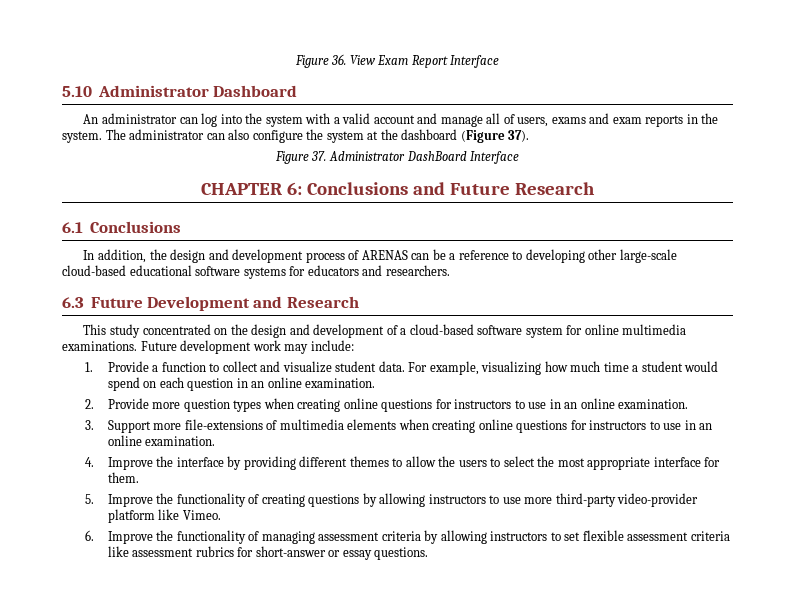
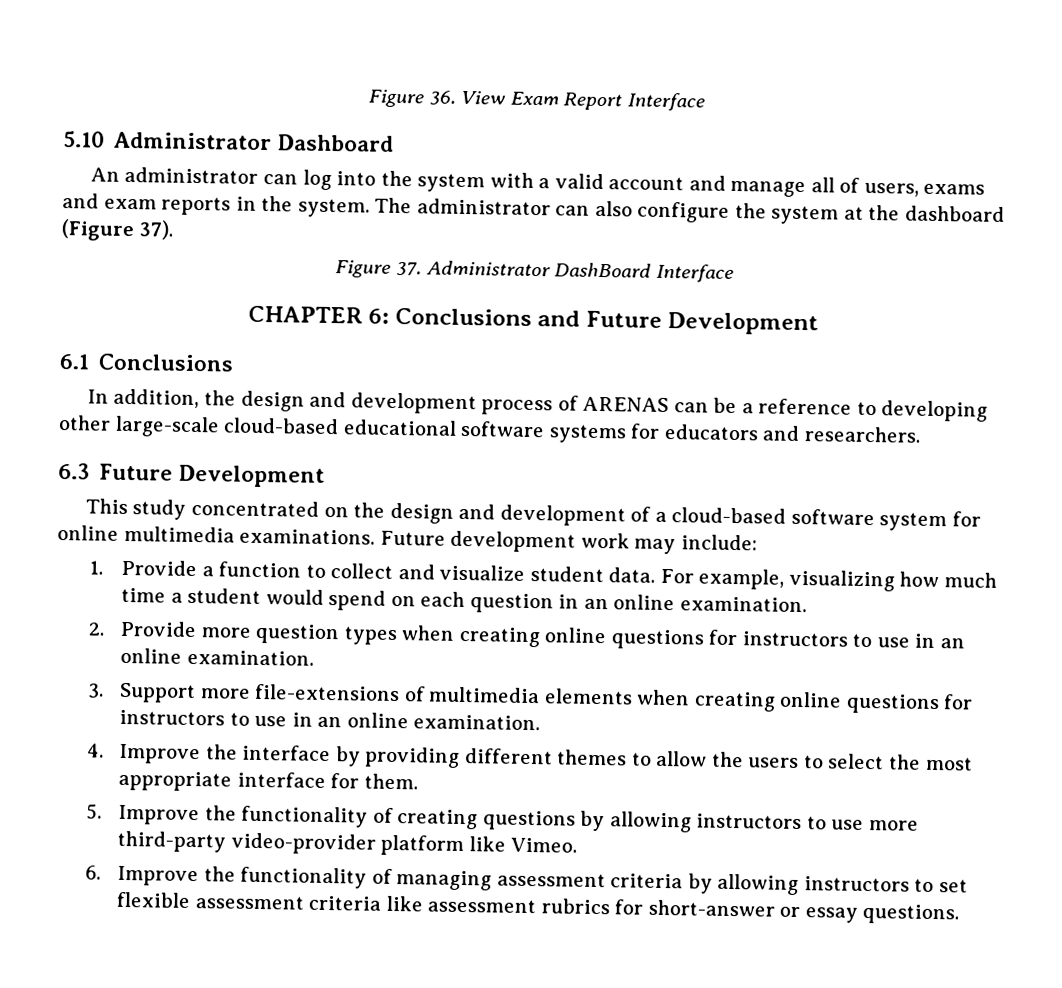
- CHAPTER 6: Conclusions and Future Research
+ CHAPTER 6: Conclusions and Future Development
- 6.3 Future Development and Research
+ 6.3 Future Development

